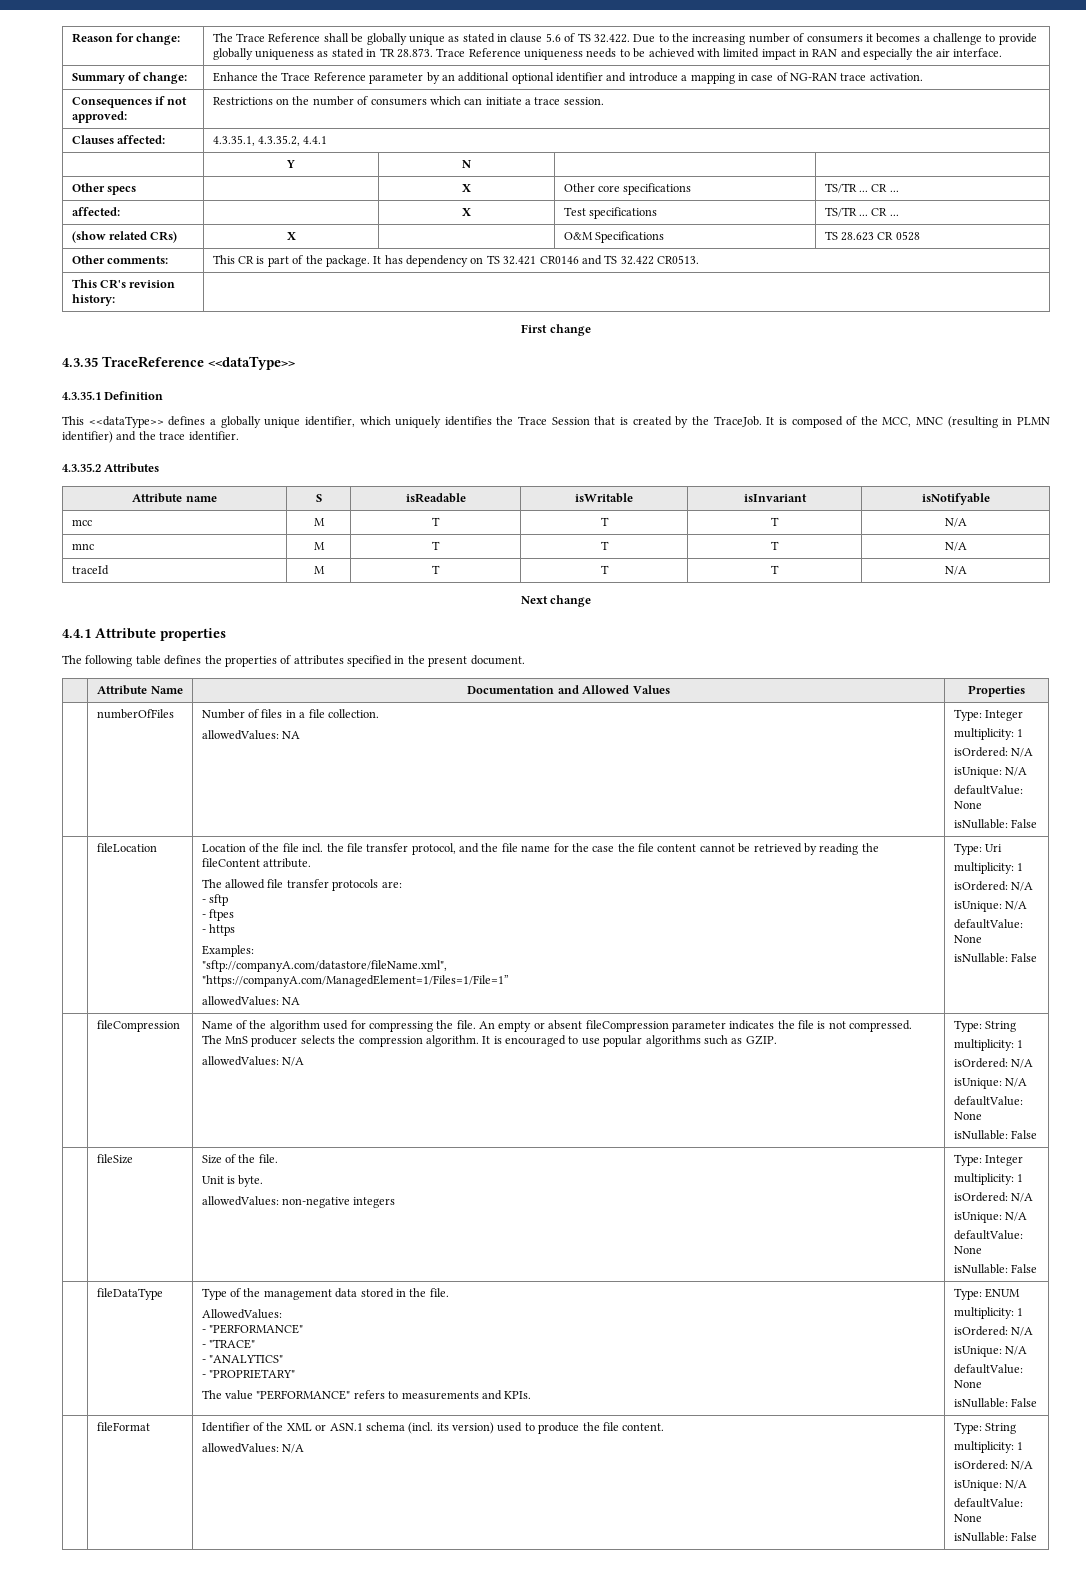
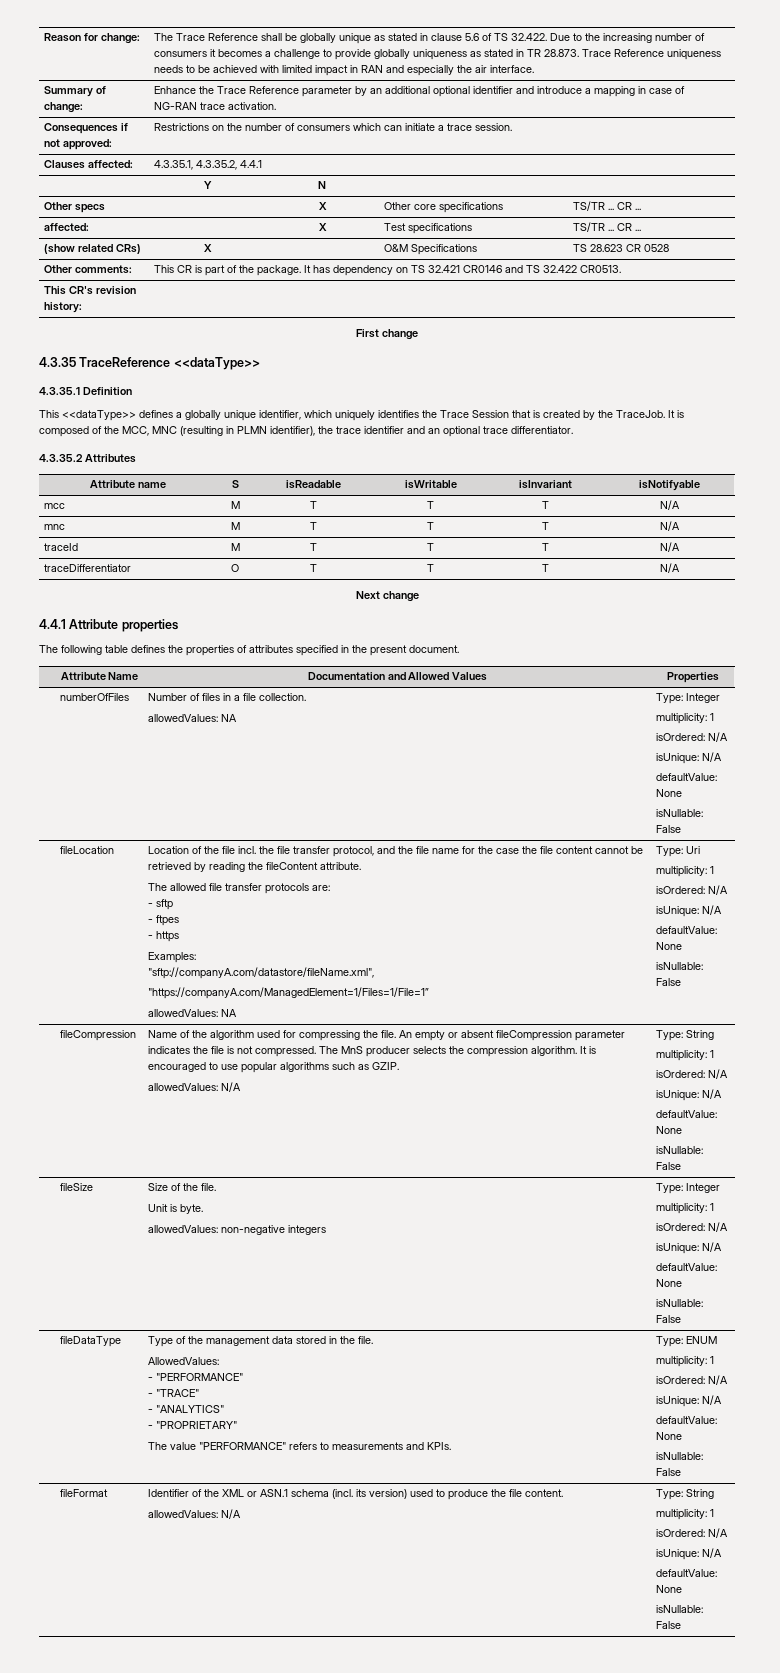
- It is composed of the MCC, MNC (resulting in PLMN identifier) and the trace identifier.
+ It is composed of the MCC, MNC (resulting in PLMN identifier), the trace identifier and an optional trace differentiator.
+ traceDifferentiator | O | T | T | T | N/A

